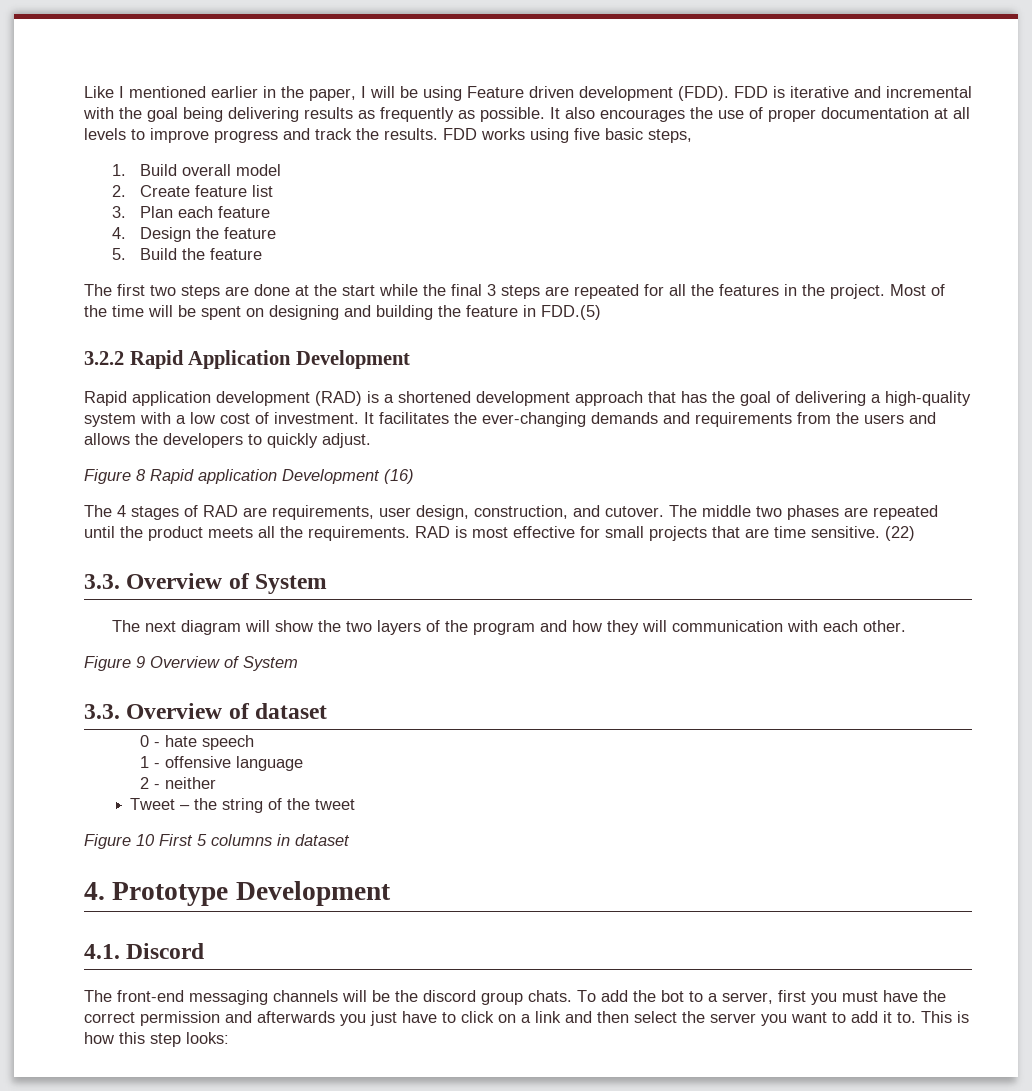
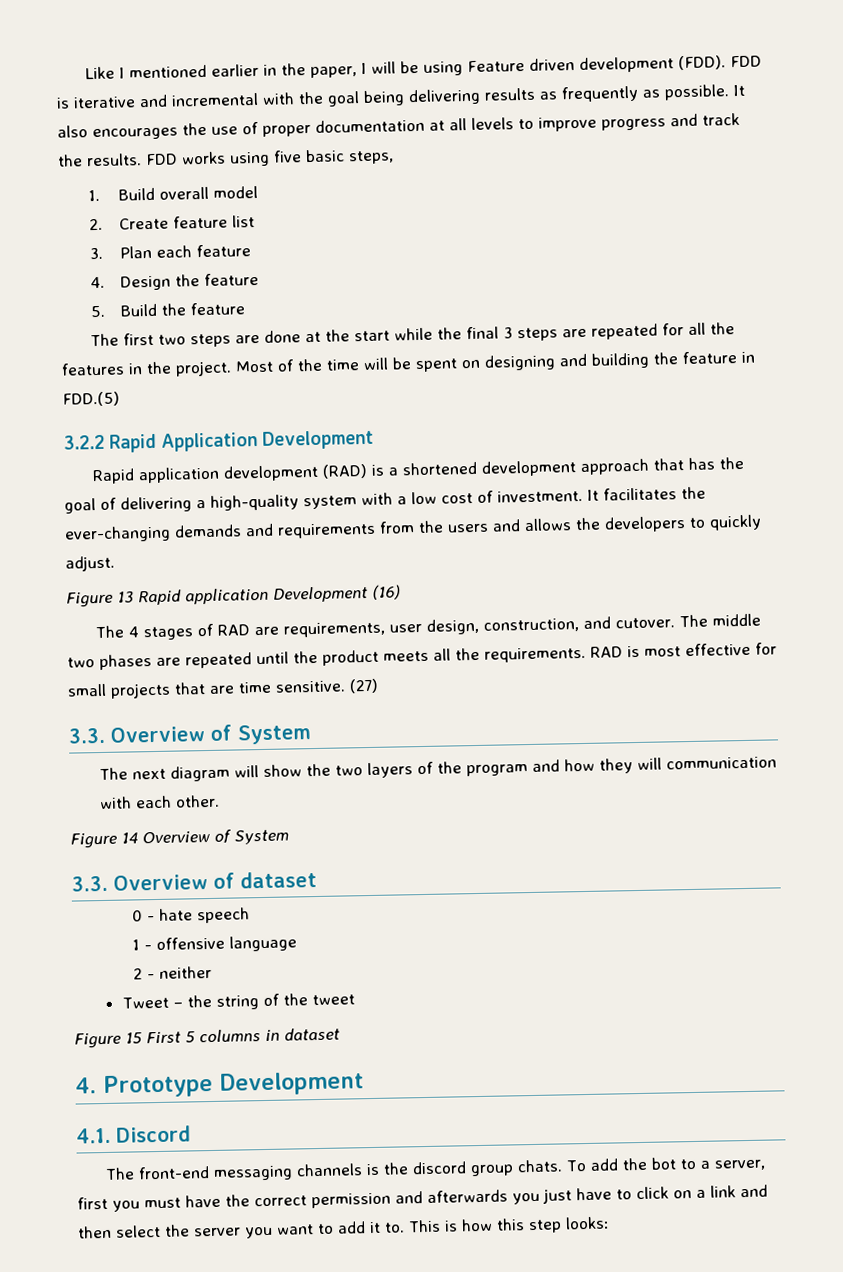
- Figure 8 Rapid application Development (16)
+ Figure 13 Rapid application Development (16)
- (22)
+ (27)
- Figure 9 Overview of System
+ Figure 14 Overview of System
- Figure 10 First 5 columns in dataset
+ Figure 15 First 5 columns in dataset
- The front-end messaging channels will be the discord group chats.
+ The front-end messaging channels is the discord group chats.

